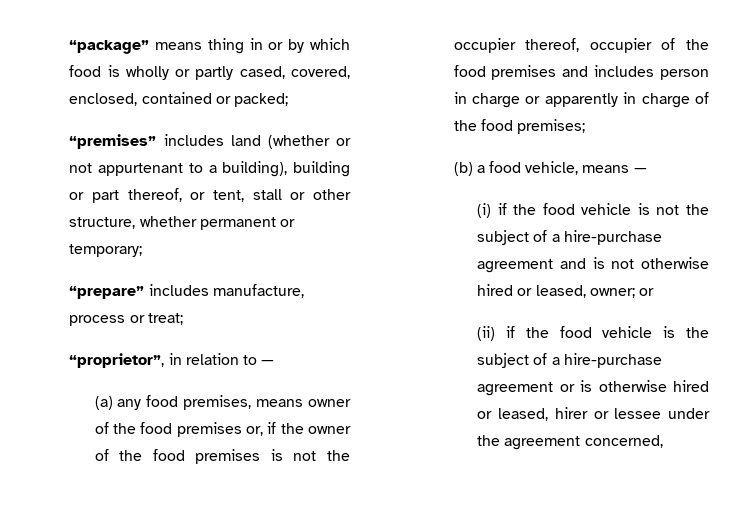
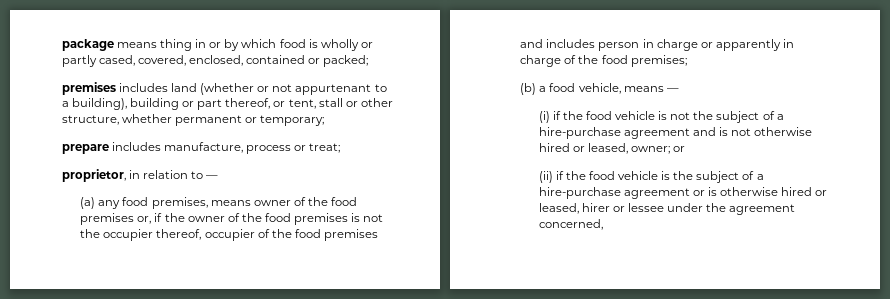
- “package” means thing in or by which food is wholly or partly cased, covered, enclosed, contained or packed;
+ package means thing in or by which food is wholly or partly cased, covered, enclosed, contained or packed;
- “premises” includes land (whether or not appurtenant to a building), building or part thereof, or tent, stall or other structure, whether permanent or temporary;
+ premises includes land (whether or not appurtenant to a building), building or part thereof, or tent, stall or other structure, whether permanent or temporary;
- “prepare” includes manufacture, process or treat;
+ prepare includes manufacture, process or treat;
- “proprietor”, in relation to —
+ proprietor, in relation to —

